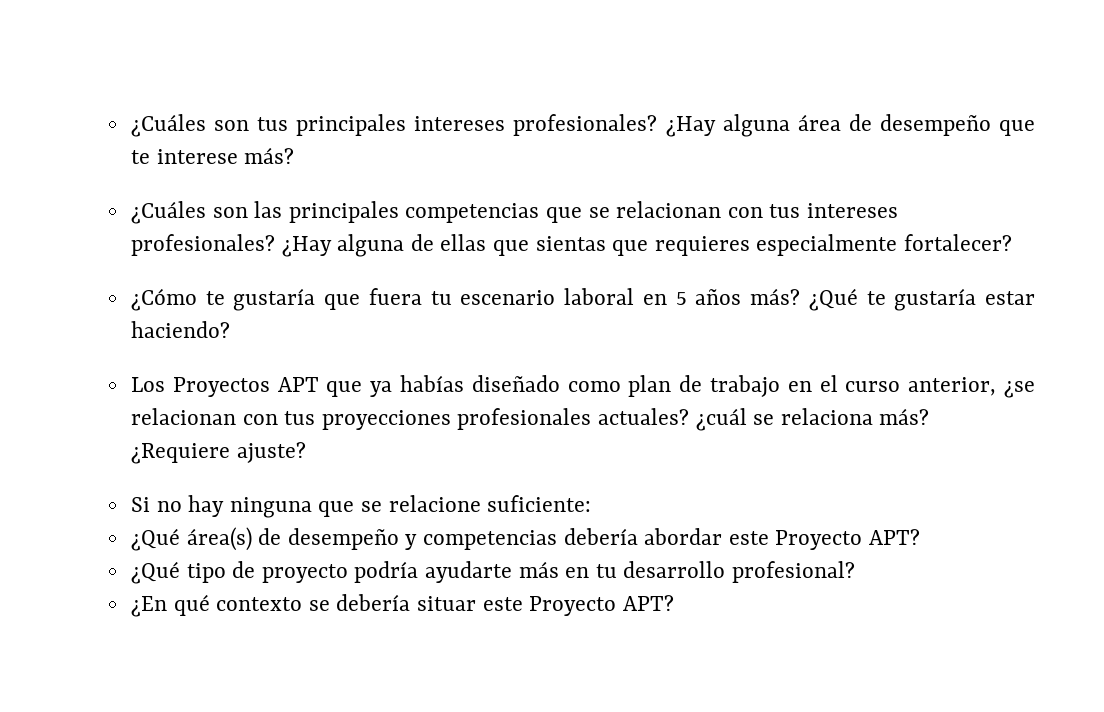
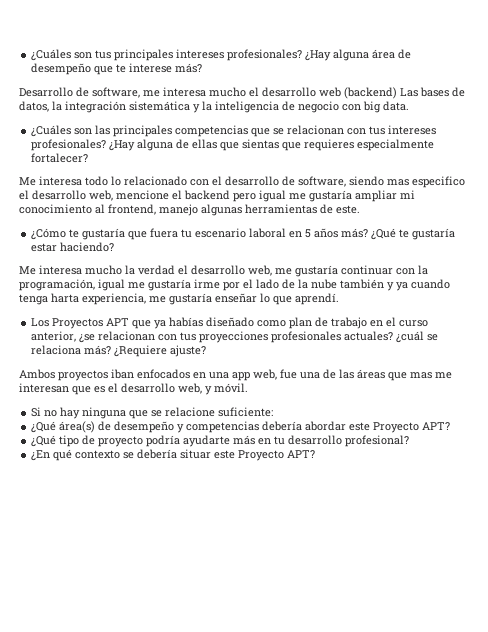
+ Desarrollo de software, me interesa mucho el desarrollo web (backend) Las bases de datos, la integración sistemática y la inteligencia de negocio con big data.
+ Me interesa todo lo relacionado con el desarrollo de software, siendo mas especifico el desarrollo web, mencione el backend pero igual me gustaría ampliar mi conocimiento al frontend, manejo algunas herramientas de este.
+ Me interesa mucho la verdad el desarrollo web, me gustaría continuar con la programación, igual me gustaría irme por el lado de la nube también y ya cuando tenga harta experiencia, me gustaría enseñar lo que aprendí.
+ Ambos proyectos iban enfocados en una app web, fue una de las áreas que mas me interesan que es el desarrollo web, y móvil.

